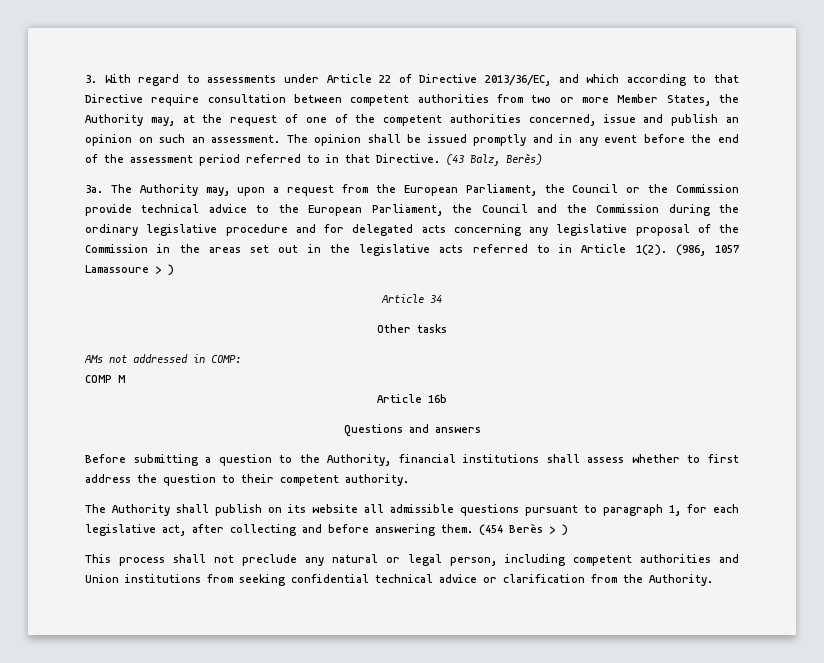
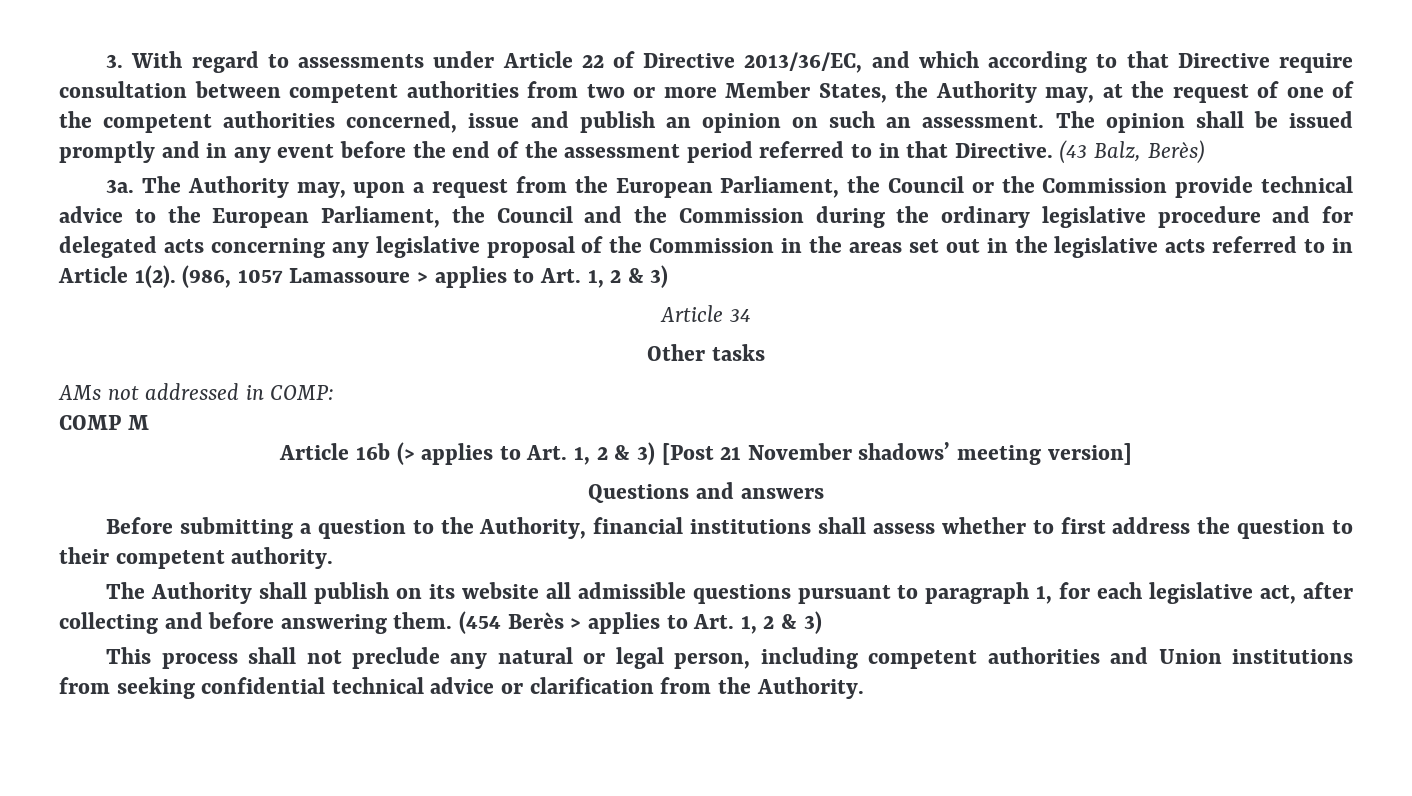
- (986, 1057 Lamassoure > )
+ (986, 1057 Lamassoure > applies to Art. 1, 2 & 3)
- Article 16b
+ Article 16b (> applies to Art. 1, 2 & 3) [Post 21 November shadows’ meeting version]
- (454 Berès > )
+ (454 Berès > applies to Art. 1, 2 & 3)

